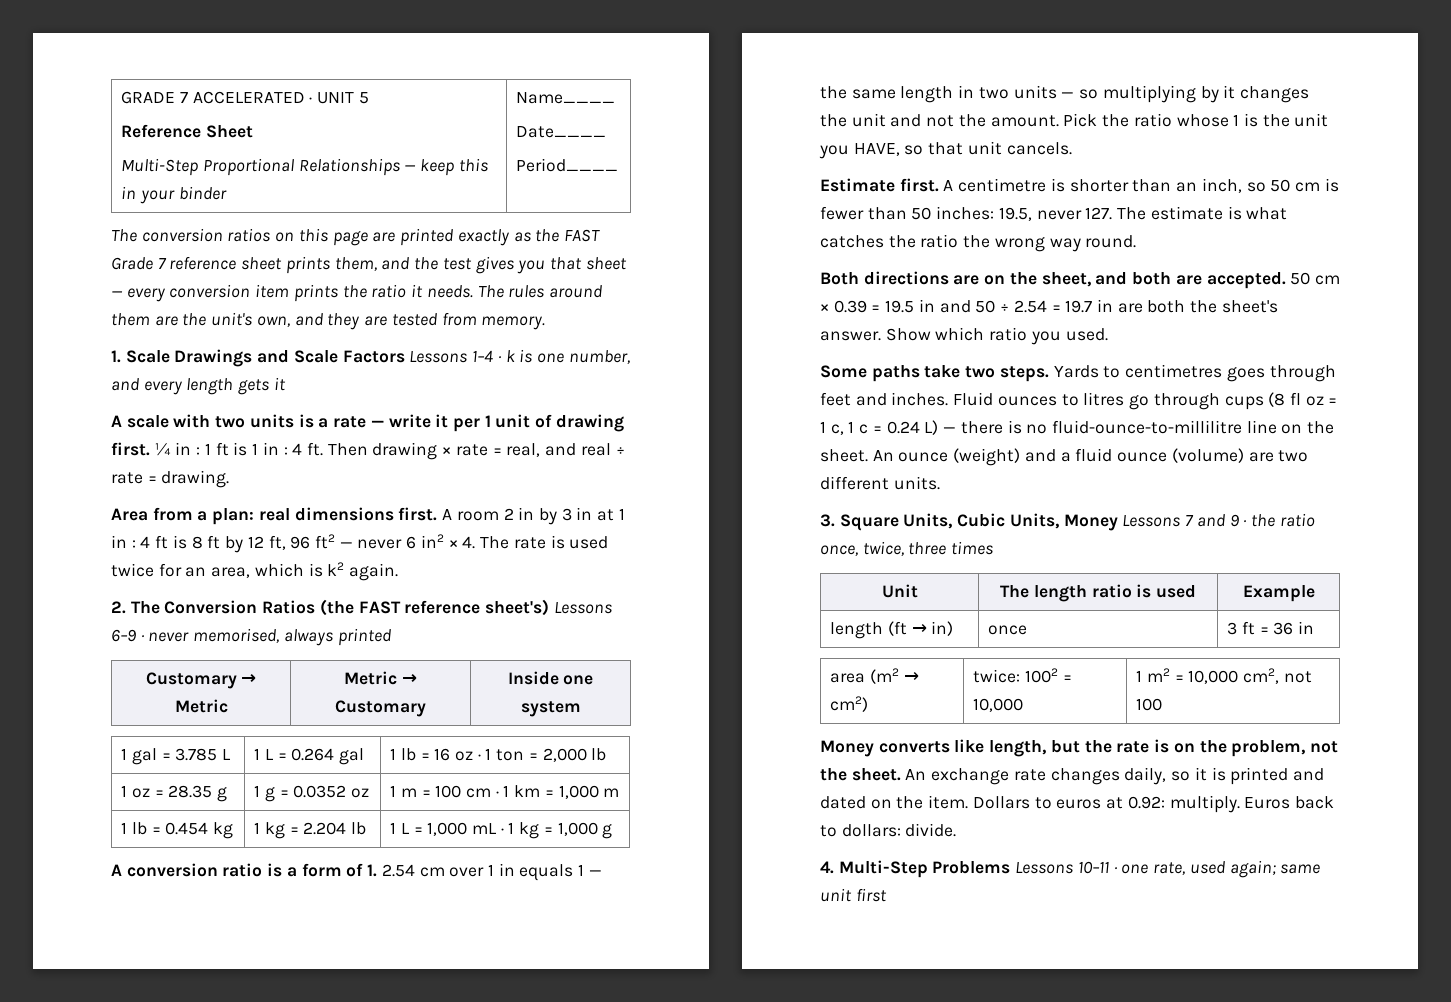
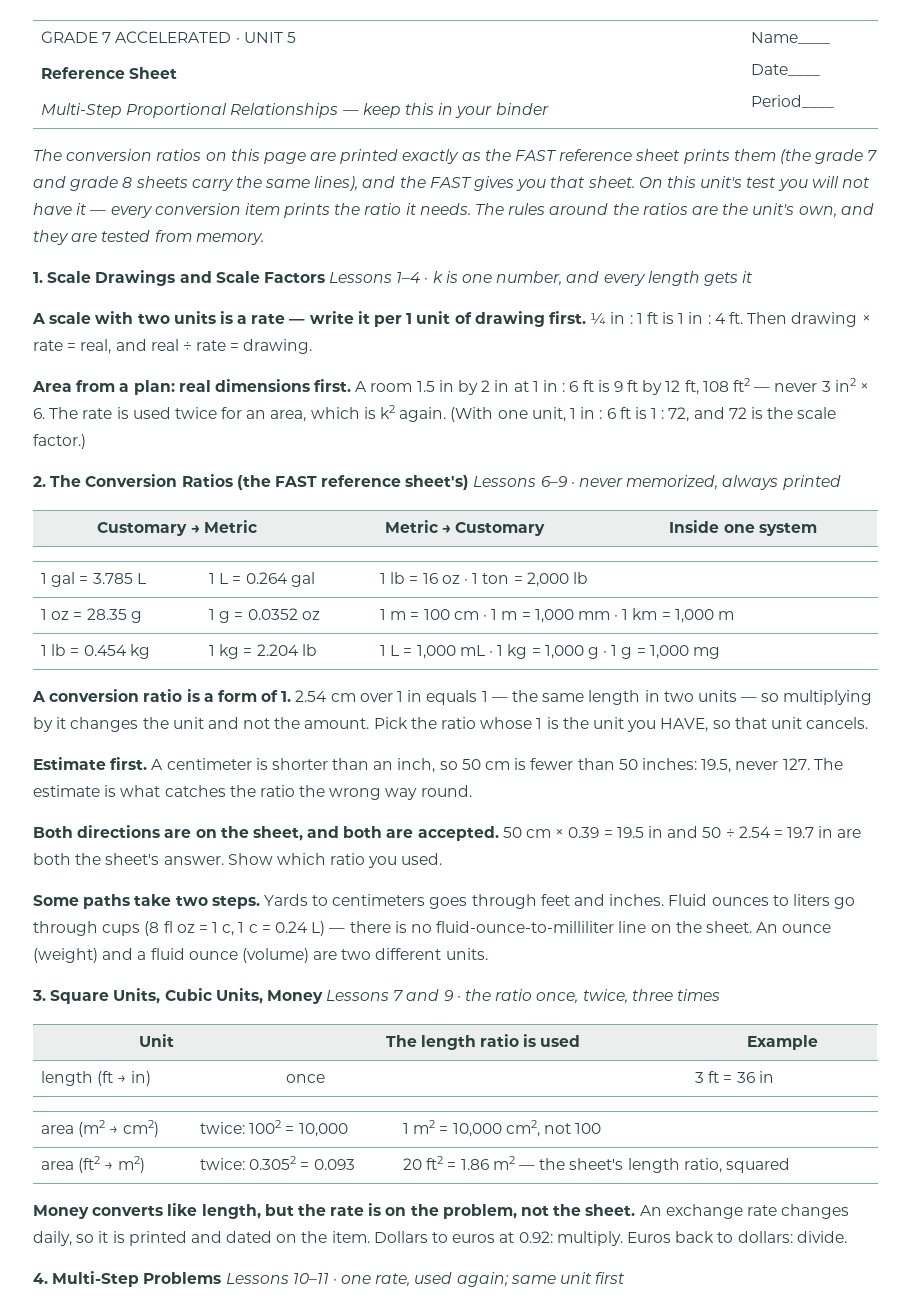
- The conversion ratios on this page are printed exactly as the FAST Grade 7 reference sheet prints them, and the test gives you that sheet — every conversion item prints the ratio it needs.
+ The conversion ratios on this page are printed exactly as the FAST reference sheet prints them (the grade 7 and grade 8 sheets carry the same lines), and the FAST gives you that sheet. On this unit's test you will not have it — every conversion item prints the ratio it needs.
- The rules around them are the unit's own, and they are tested from memory.
+ The rules around the ratios are the unit's own, and they are tested from memory.
- A room 2 in by 3 in at 1 in : 4 ft is 8 ft by 12 ft, 96 ft2 — never 6 in2 × 4. The rate is used twice for an area, which is k2 again.
+ A room 1.5 in by 2 in at 1 in : 6 ft is 9 ft by 12 ft, 108 ft2 — never 3 in2 × 6. The rate is used twice for an area, which is k2 again. (With one unit, 1 in : 6 ft is 1 : 72, and 72 is the scale factor.)
- 2. The Conversion Ratios (the FAST reference sheet's) Lessons 6–9 · never memorised, always printed
+ 2. The Conversion Ratios (the FAST reference sheet's) Lessons 6–9 · never memorized, always printed
- 1 oz = 28.35 g | 1 g = 0.0352 oz | 1 m = 100 cm · 1 km = 1,000 m
+ 1 oz = 28.35 g | 1 g = 0.0352 oz | 1 m = 100 cm · 1 m = 1,000 mm · 1 km = 1,000 m
- 1 lb = 0.454 kg | 1 kg = 2.204 lb | 1 L = 1,000 mL · 1 kg = 1,000 g
+ 1 lb = 0.454 kg | 1 kg = 2.204 lb | 1 L = 1,000 mL · 1 kg = 1,000 g · 1 g = 1,000 mg
- A centimetre is shorter than an inch, so 50 cm is fewer than 50 inches: 19.5, never 127. The estimate is what catches the ratio the wrong way round.
+ A centimeter is shorter than an inch, so 50 cm is fewer than 50 inches: 19.5, never 127. The estimate is what catches the ratio the wrong way round.
- Yards to centimetres goes through feet and inches.
+ Yards to centimeters goes through feet and inches.
- Fluid ounces to litres go through cups (8 fl oz = 1 c, 1 c = 0.24 L) — there is no fluid-ounce-to-millilitre line on the sheet.
+ Fluid ounces to liters go through cups (8 fl oz = 1 c, 1 c = 0.24 L) — there is no fluid-ounce-to-milliliter line on the sheet.
+ area (ft2 → m2) | twice: 0.3052 = 0.093 | 20 ft2 = 1.86 m2 — the sheet's length ratio, squared

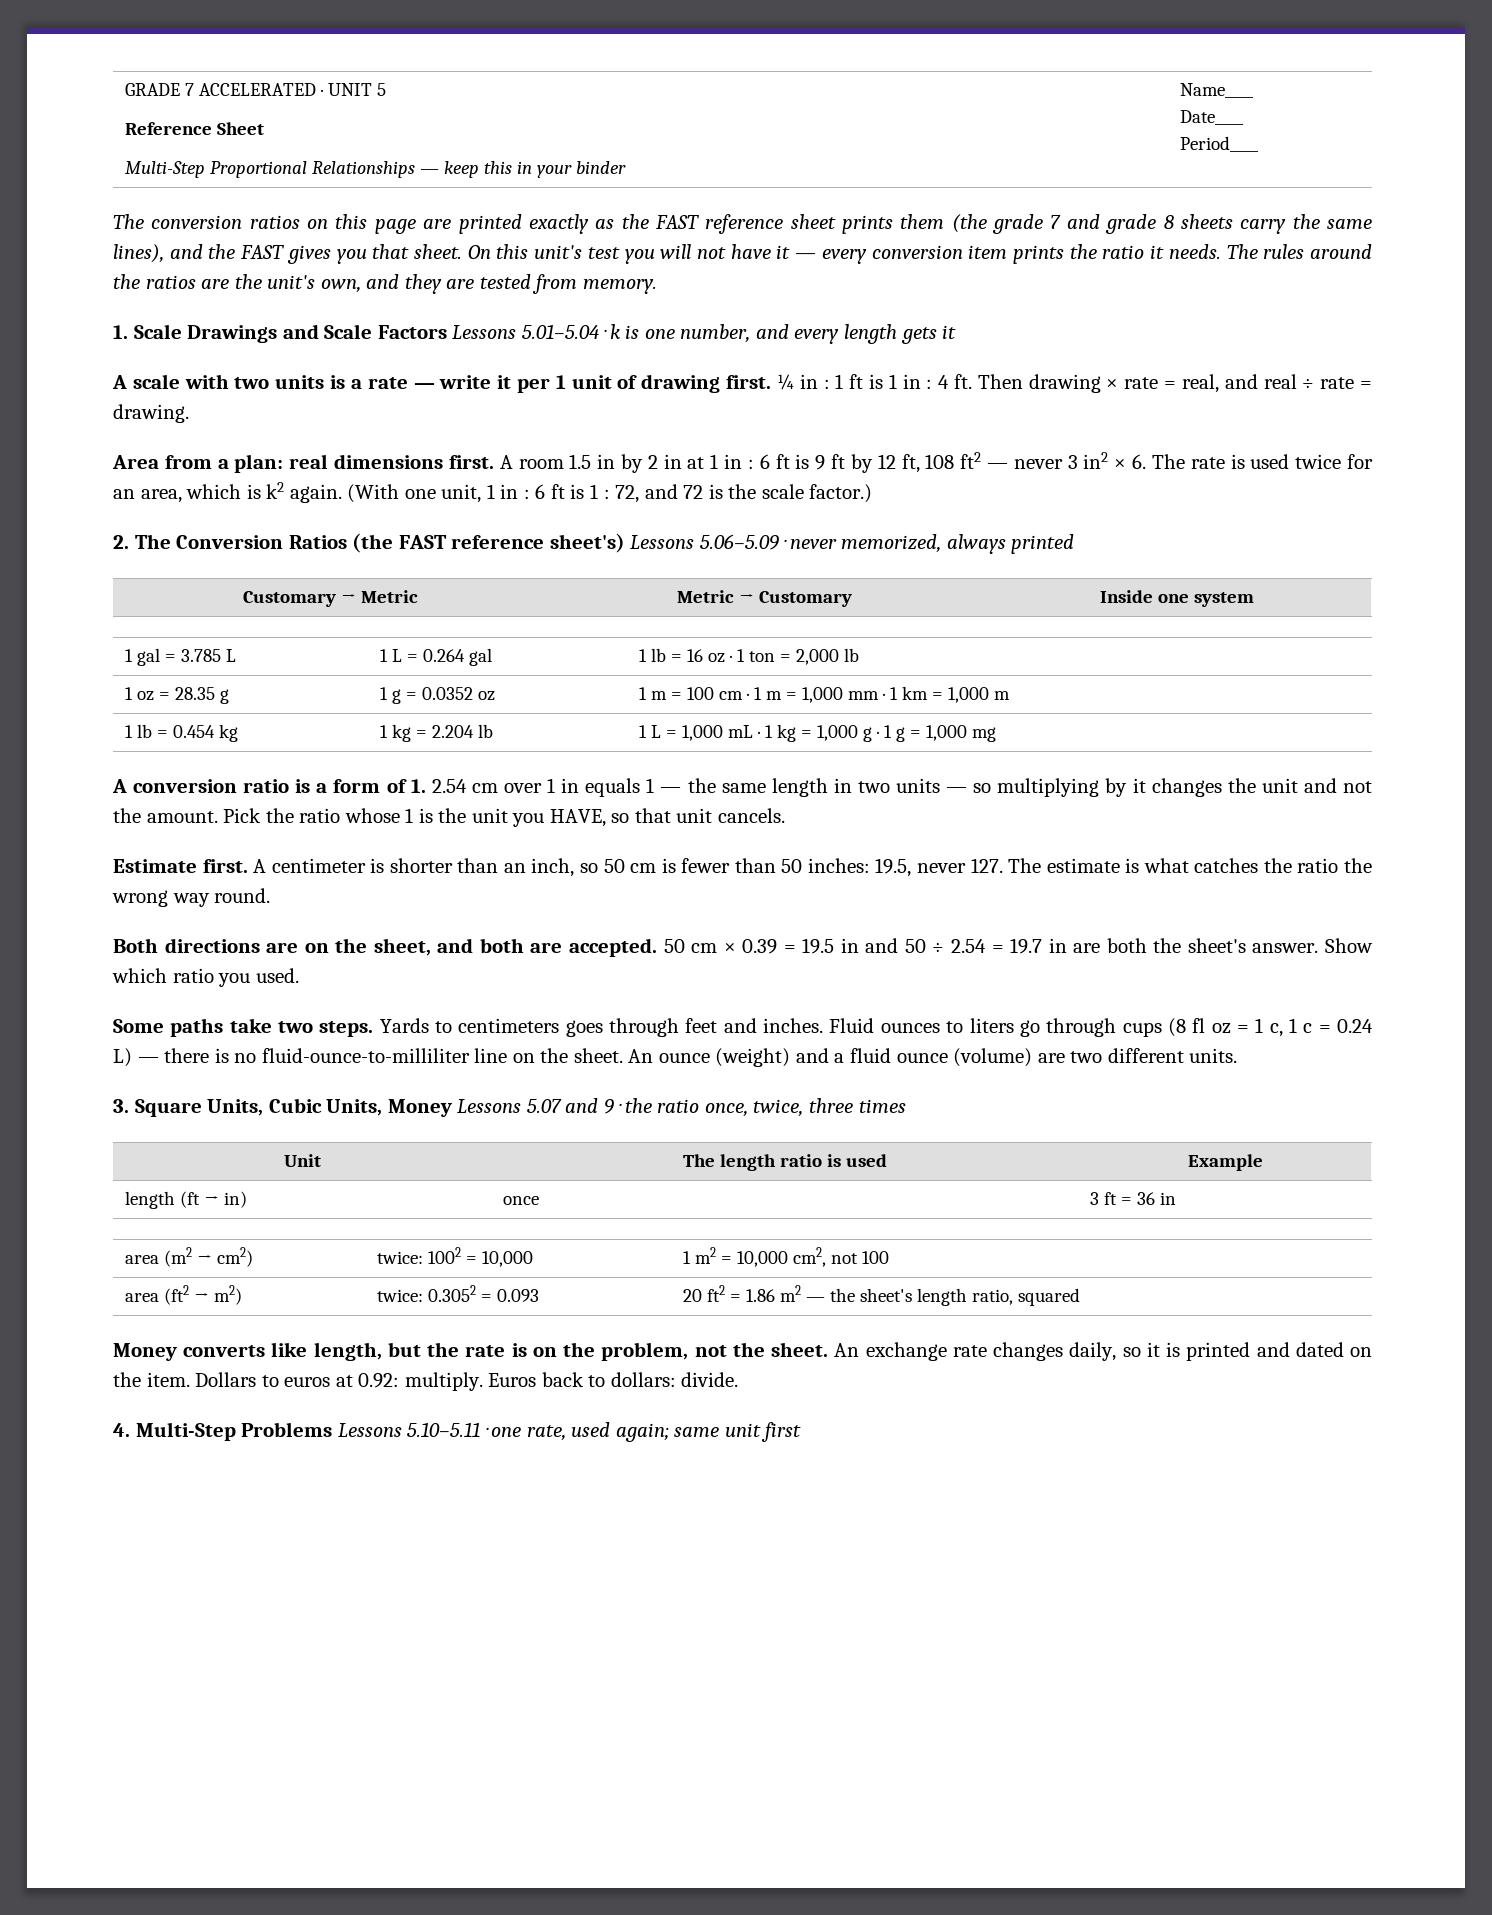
- 1. Scale Drawings and Scale Factors Lessons 1–4 · k is one number, and every length gets it
+ 1. Scale Drawings and Scale Factors Lessons 5.01–5.04 · k is one number, and every length gets it
- 2. The Conversion Ratios (the FAST reference sheet's) Lessons 6–9 · never memorized, always printed
+ 2. The Conversion Ratios (the FAST reference sheet's) Lessons 5.06–5.09 · never memorized, always printed
- 3. Square Units, Cubic Units, Money Lessons 7 and 9 · the ratio once, twice, three times
+ 3. Square Units, Cubic Units, Money Lessons 5.07 and 9 · the ratio once, twice, three times
- 4. Multi-Step Problems Lessons 10–11 · one rate, used again; same unit first
+ 4. Multi-Step Problems Lessons 5.10–5.11 · one rate, used again; same unit first

